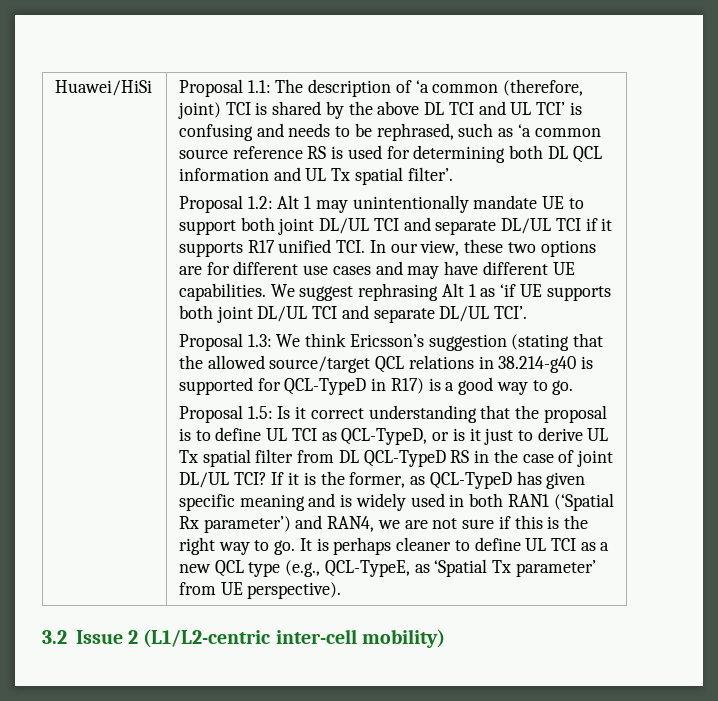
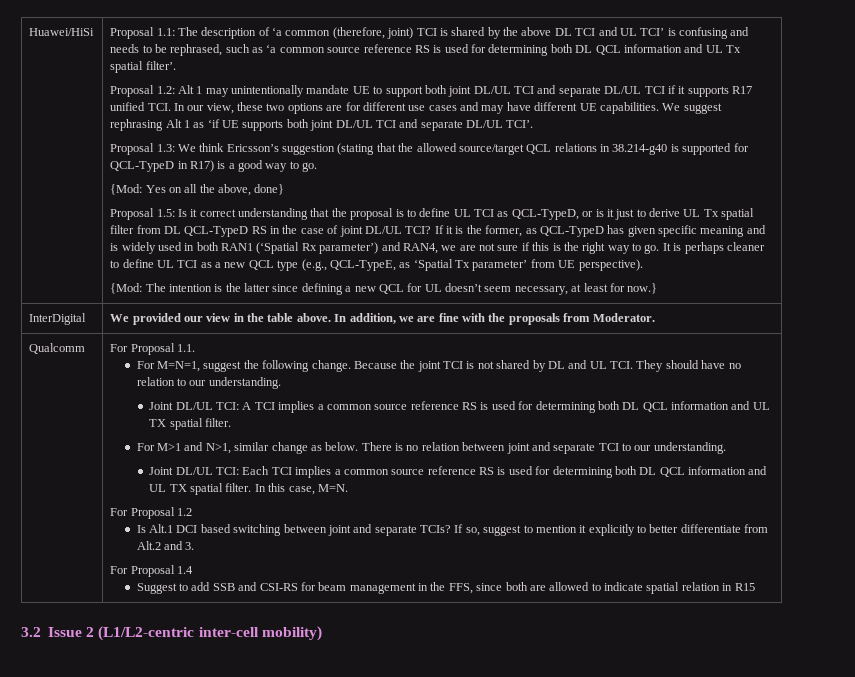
+ {Mod: Yes on all the above, done}
+ {Mod: The intention is the latter since defining a new QCL for UL doesn’t seem necessary, at least for now.}
+ InterDigital | We provided our view in the table above. In addition, we are fine with the proposals from Moderator.
+ Qualcomm | For Proposal 1.1.
+ For M=N=1, suggest the following change. Because the joint TCI is not shared by DL and UL TCI. They should have no relation to our understanding.
+ Joint DL/UL TCI: A TCI implies a common source reference RS is used for determining both DL QCL information and UL TX spatial filter.
+ For M>1 and N>1, similar change as below. There is no relation between joint and separate TCI to our understanding.
+ Joint DL/UL TCI: Each TCI implies a common source reference RS is used for determining both DL QCL information and UL TX spatial filter. In this case, M=N.
+ For Proposal 1.2
+ Is Alt.1 DCI based switching between joint and separate TCIs? If so, suggest to mention it explicitly to better differentiate from Alt.2 and 3.
+ For Proposal 1.4
+ Suggest to add SSB and CSI-RS for beam management in the FFS, since both are allowed to indicate spatial relation in R15

